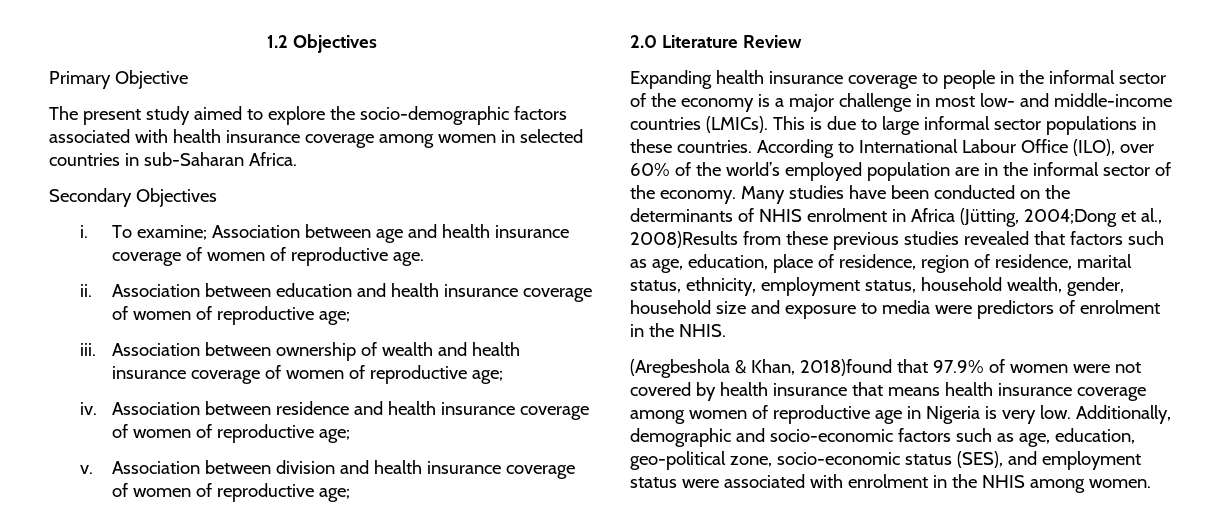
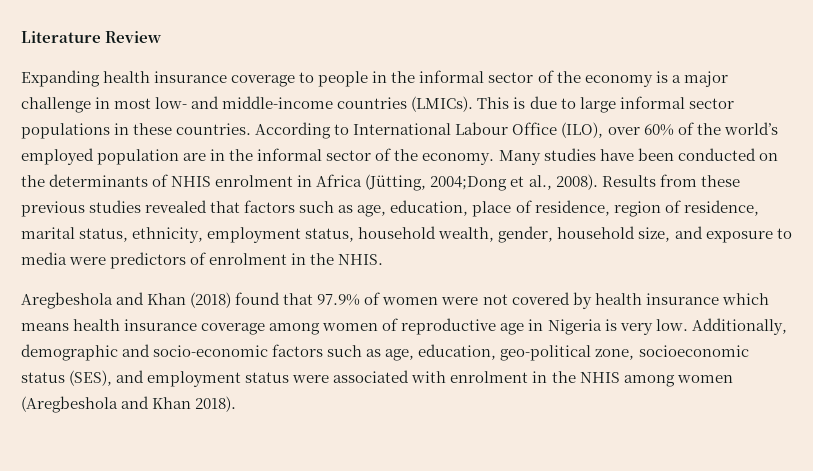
- 1.2 Objectives
- Primary Objective
- The present study aimed to explore the socio-demographic factors associated with health insurance coverage among women in selected countries in sub-Saharan Africa.
- Secondary Objectives
- i. To examine; Association between age and health insurance coverage of women of reproductive age.
- ii. Association between education and health insurance coverage of women of reproductive age;
- iii. Association between ownership of wealth and health insurance coverage of women of reproductive age;
- iv. Association between residence and health insurance coverage of women of reproductive age;
- v. Association between division and health insurance coverage of women of reproductive age;
- 2.0 Literature Review
+ Literature Review
- Many studies have been conducted on the determinants of NHIS enrolment in Africa (Jütting, 2004;Dong et al., 2008)Results from these previous studies revealed that factors such as age, education, place of residence, region of residence, marital status, ethnicity, employment status, household wealth, gender, household size and exposure to media were predictors of enrolment in the NHIS.
+ Many studies have been conducted on the determinants of NHIS enrolment in Africa (Jütting, 2004;Dong et al., 2008). Results from these previous studies revealed that factors such as age, education, place of residence, region of residence, marital status, ethnicity, employment status, household wealth, gender, household size, and exposure to media were predictors of enrolment in the NHIS.
- (Aregbeshola & Khan, 2018)found that 97.9% of women were not covered by health insurance that means health insurance coverage among women of reproductive age in Nigeria is very low.
+ Aregbeshola and Khan (2018) found that 97.9% of women were not covered by health insurance which means health insurance coverage among women of reproductive age in Nigeria is very low.
- Additionally, demographic and socio-economic factors such as age, education, geo-political zone, socio-economic status (SES), and employment status were associated with enrolment in the NHIS among women.
+ Additionally, demographic and socio-economic factors such as age, education, geo-political zone, socioeconomic status (SES), and employment status were associated with enrolment in the NHIS among women (Aregbeshola and Khan 2018).

